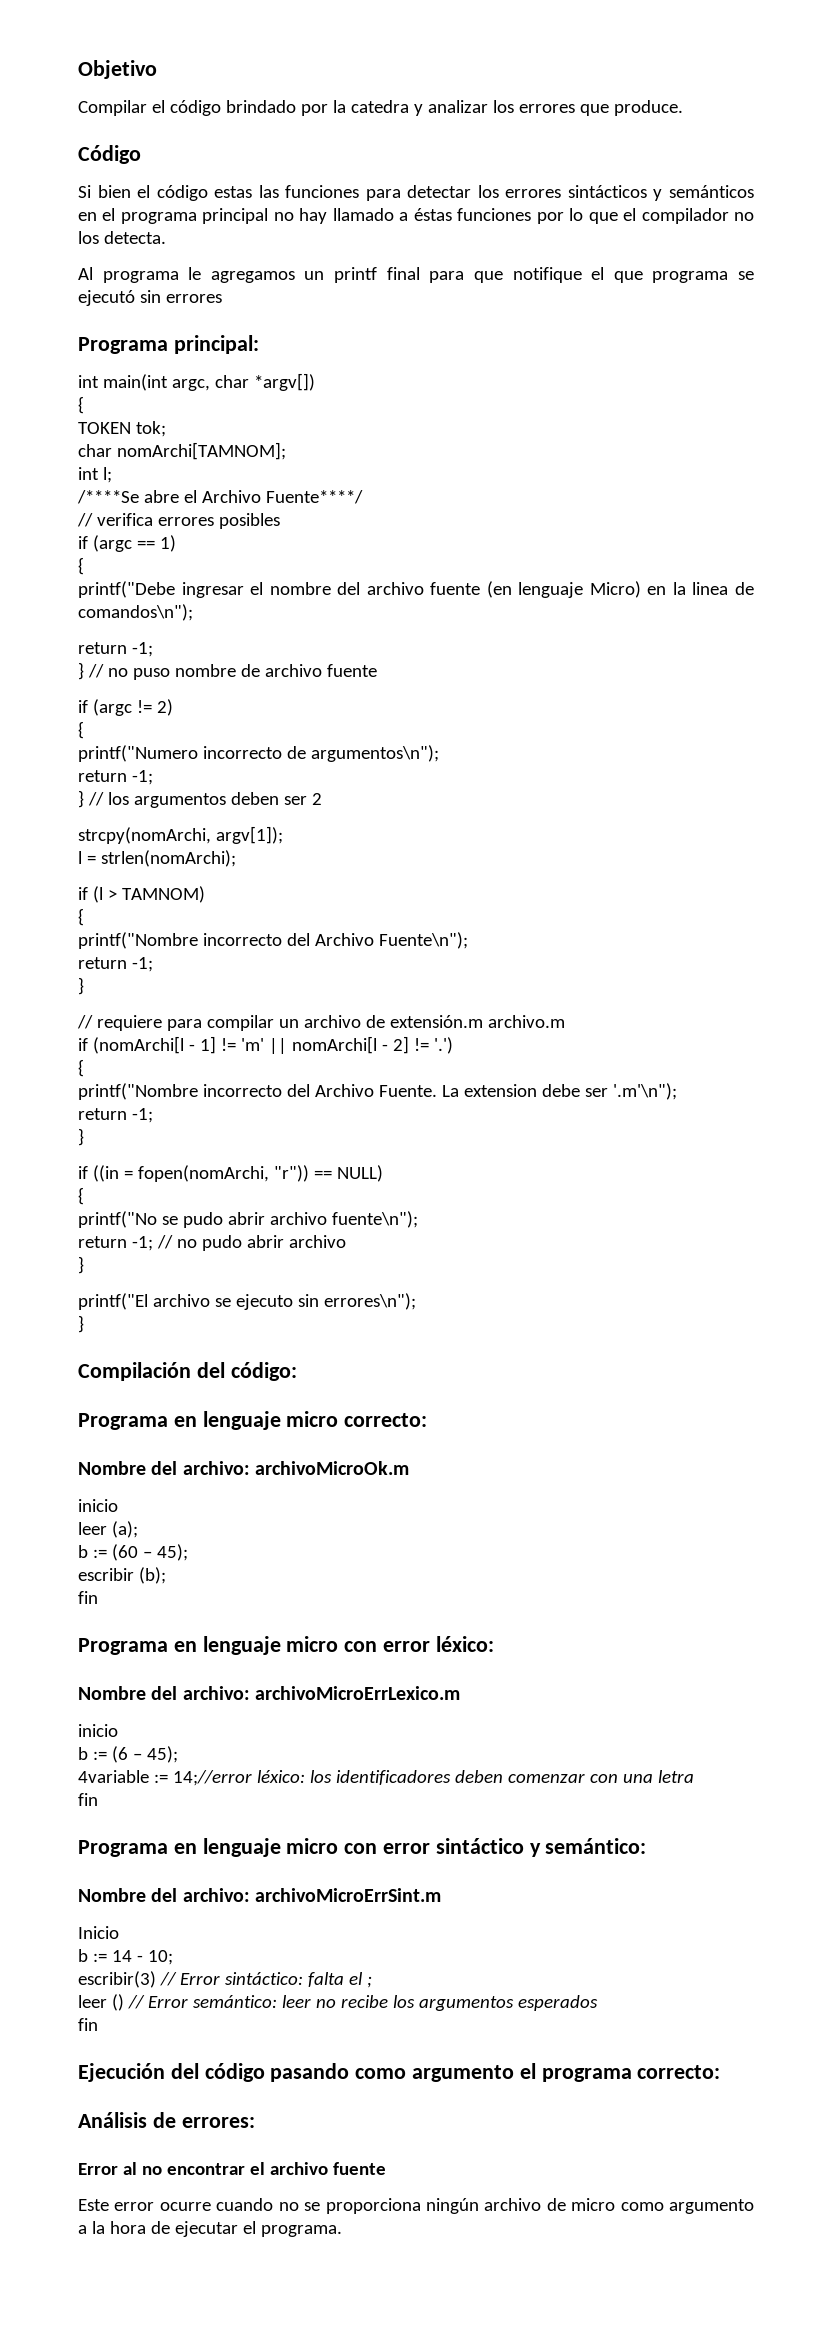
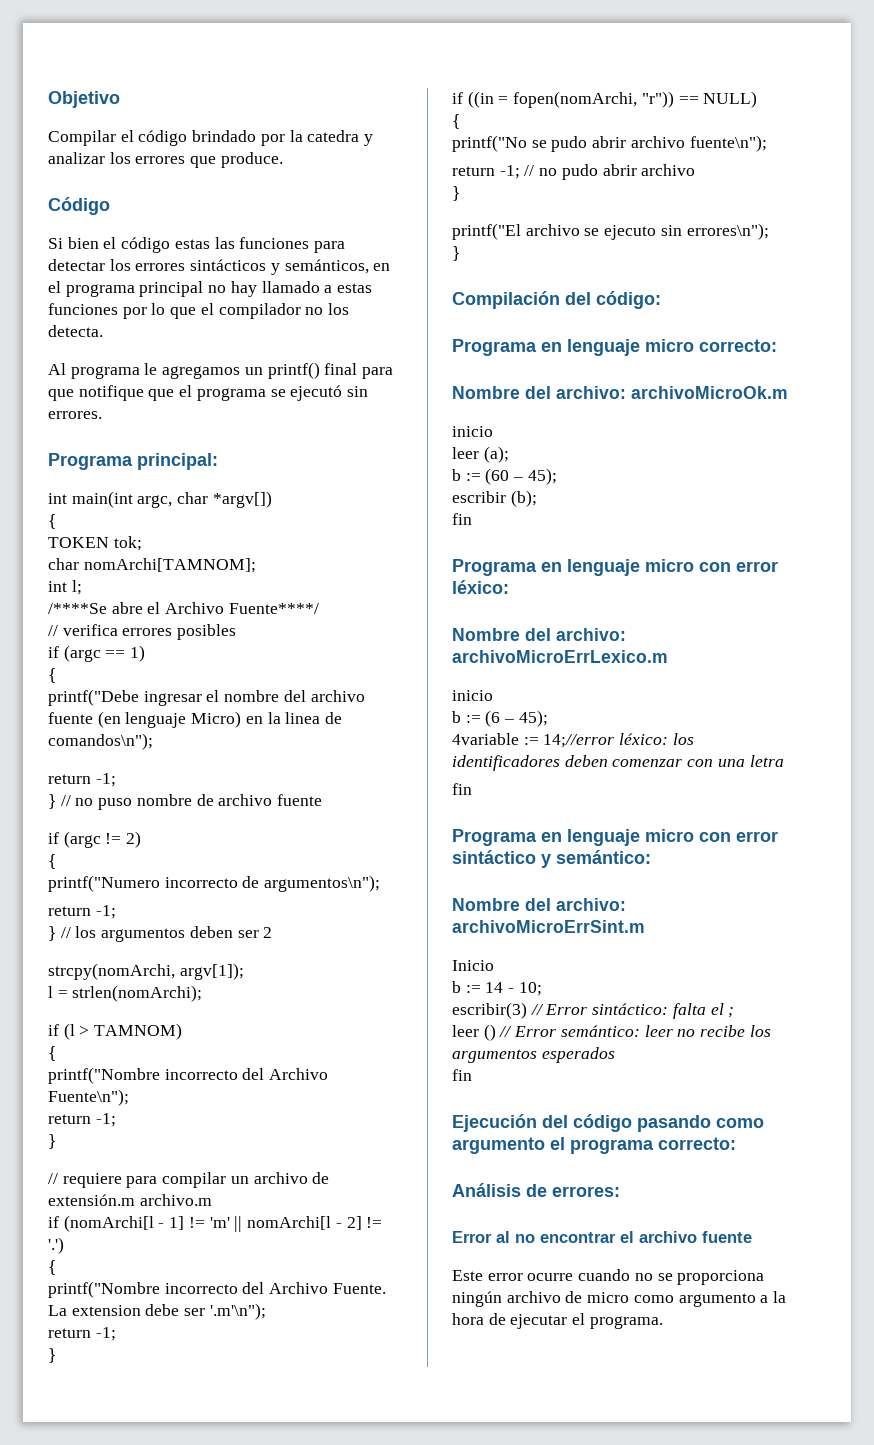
- Si bien el código estas las funciones para detectar los errores sintácticos y semánticos en el programa principal no hay llamado a éstas funciones por lo que el compilador no los detecta.
+ Si bien el código estas las funciones para detectar los errores sintácticos y semánticos, en el programa principal no hay llamado a estas funciones por lo que el compilador no los detecta.
- Al programa le agregamos un printf final para que notifique el que programa se ejecutó sin errores
+ Al programa le agregamos un printf() final para que notifique que el programa se ejecutó sin errores.

